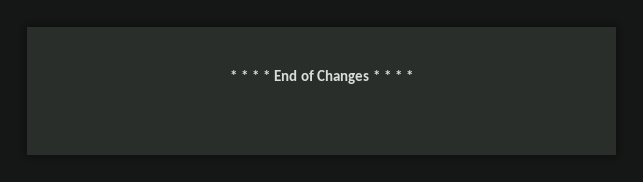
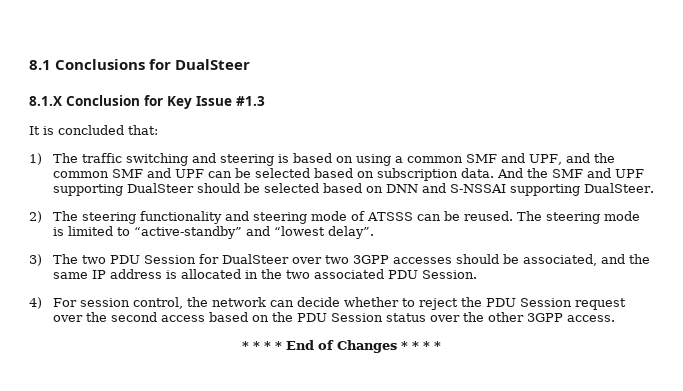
+ 8.1 Conclusions for DualSteer
+ 8.1.X Conclusion for Key Issue #1.3
+ It is concluded that:
+ 1) The traffic switching and steering is based on using a common SMF and UPF, and the common SMF and UPF can be selected based on subscription data. And the SMF and UPF supporting DualSteer should be selected based on DNN and S-NSSAI supporting DualSteer.
+ 2) The steering functionality and steering mode of ATSSS can be reused. The steering mode is limited to “active-standby” and “lowest delay”.
+ 3) The two PDU Session for DualSteer over two 3GPP accesses should be associated, and the same IP address is allocated in the two associated PDU Session.
+ 4) For session control, the network can decide whether to reject the PDU Session request over the second access based on the PDU Session status over the other 3GPP access.

